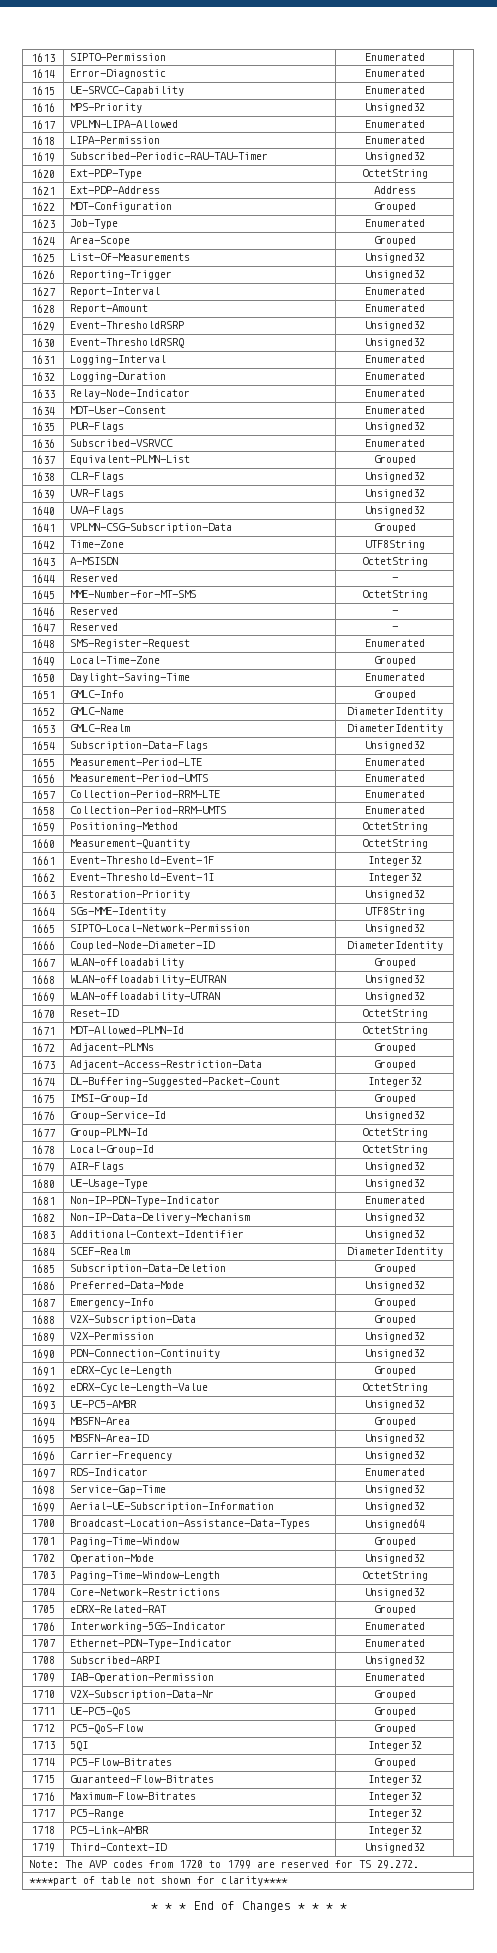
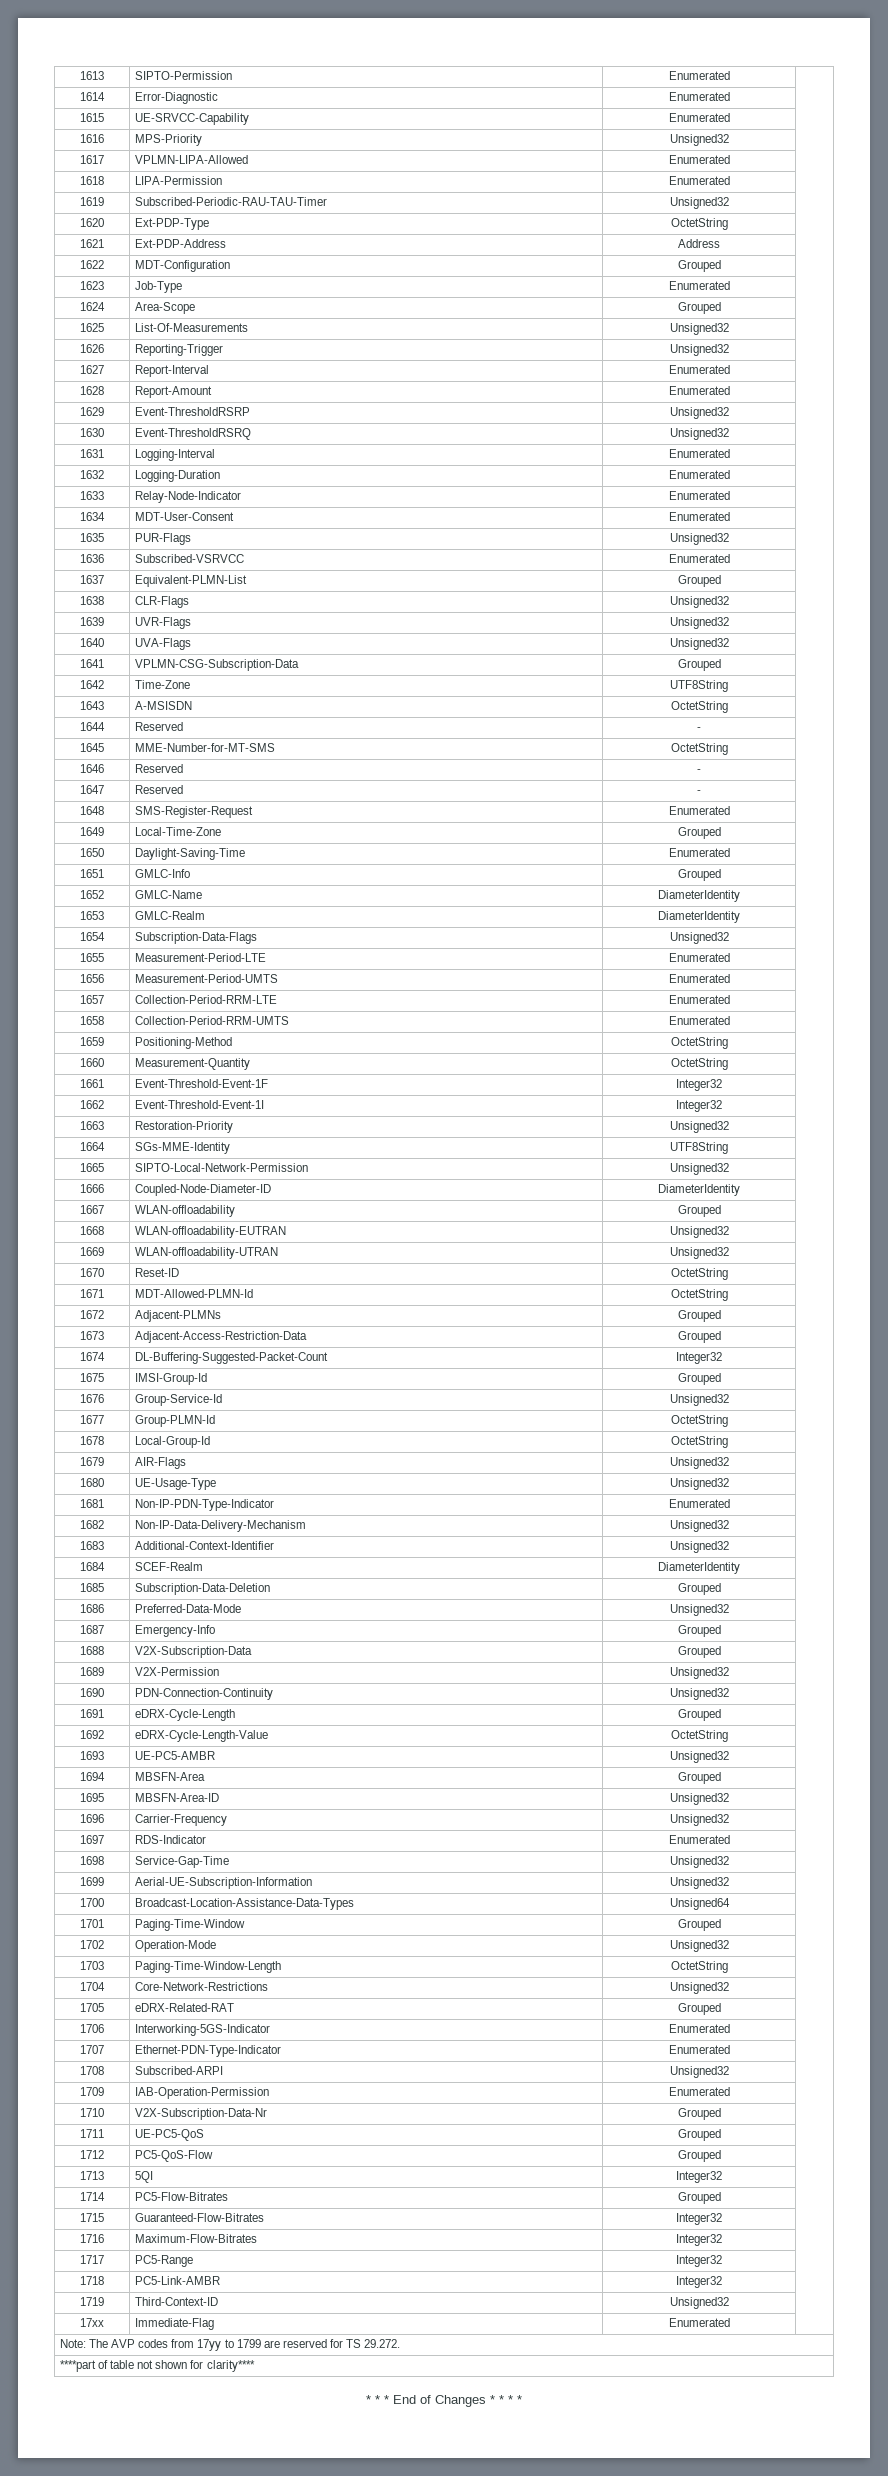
+ 17xx | Immediate-Flag | Enumerated |
- Note: The AVP codes from 1720 to 1799 are reserved for TS 29.272.
+ Note: The AVP codes from 17yy to 1799 are reserved for TS 29.272.

